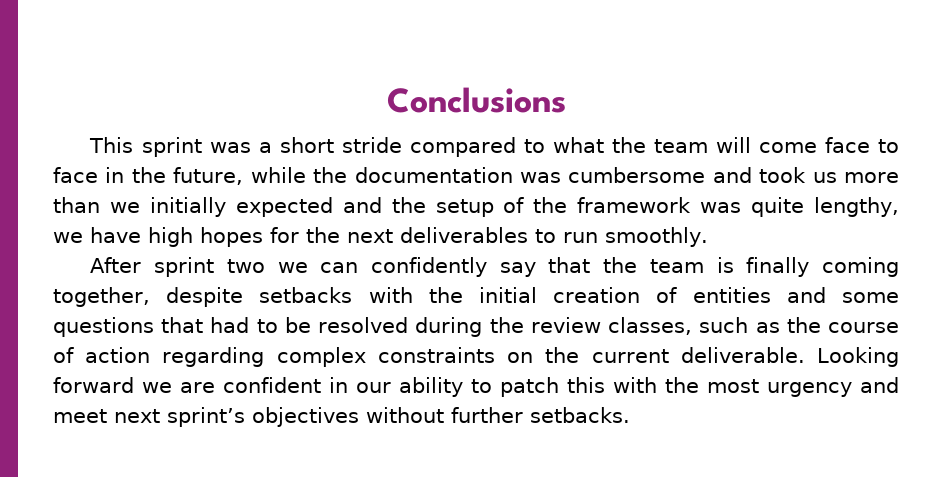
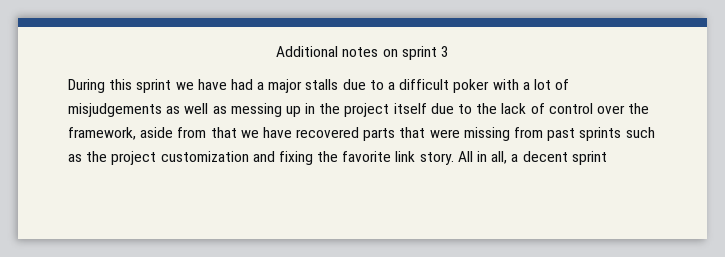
- Conclusions
- This sprint was a short stride compared to what the team will come face to face in the future, while the documentation was cumbersome and took us more than we initially expected and the setup of the framework was quite lengthy, we have high hopes for the next deliverables to run smoothly.
- After sprint two we can confidently say that the team is finally coming together, despite setbacks with the initial creation of entities and some questions that had to be resolved during the review classes, such as the course of action regarding complex constraints on the current deliverable. Looking forward we are confident in our ability to patch this with the most urgency and meet next sprint’s objectives without further setbacks.
+ Additional notes on sprint 3
+ During this sprint we have had a major stalls due to a difficult poker with a lot of misjudgements as well as messing up in the project itself due to the lack of control over the framework, aside from that we have recovered parts that were missing from past sprints such as the project customization and fixing the favorite link story. All in all, a decent sprint

